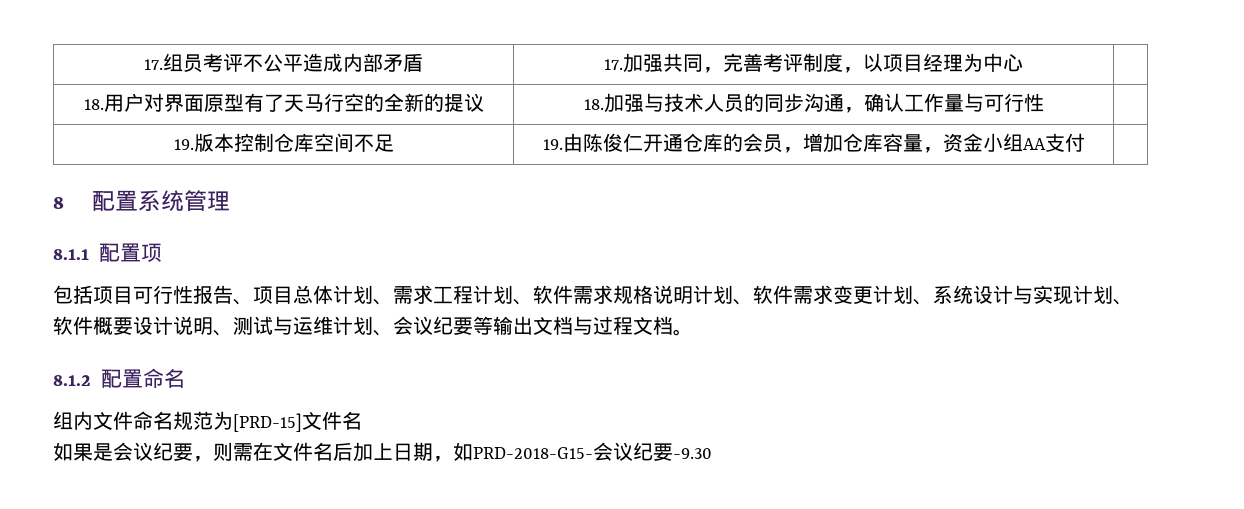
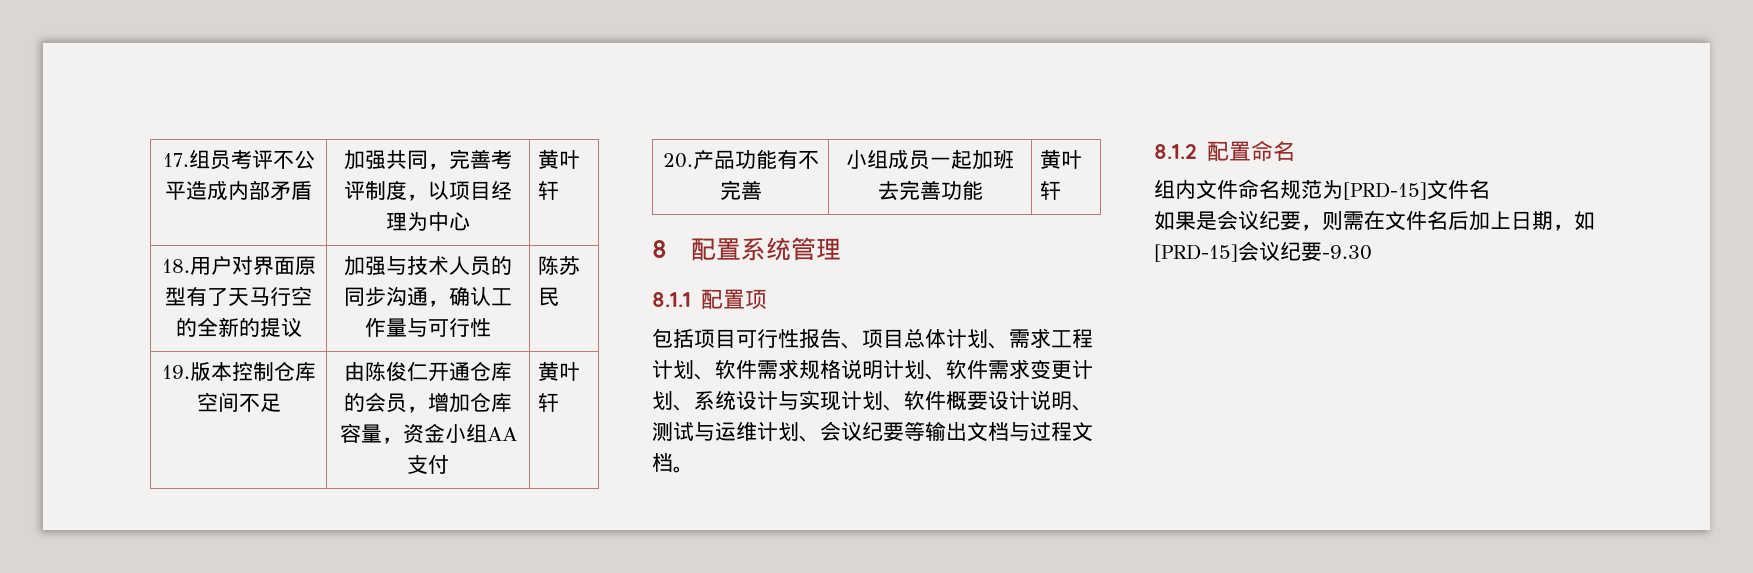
- 17.组员考评不公平造成内部矛盾 | 17.加强共同，完善考评制度，以项目经理为中心 |
+ 17.组员考评不公平造成内部矛盾 | 加强共同，完善考评制度，以项目经理为中心 | 黄叶轩
- 18.用户对界面原型有了天马行空的全新的提议 | 18.加强与技术人员的同步沟通，确认工作量与可行性 |
+ 18.用户对界面原型有了天马行空的全新的提议 | 加强与技术人员的同步沟通，确认工作量与可行性 | 陈苏民
- 19.版本控制仓库空间不足 | 19.由陈俊仁开通仓库的会员，增加仓库容量，资金小组AA支付 |
+ 19.版本控制仓库空间不足 | 由陈俊仁开通仓库的会员，增加仓库容量，资金小组AA支付 | 黄叶轩
+ 20.产品功能有不完善 | 小组成员一起加班去完善功能 | 黄叶轩
- 如果是会议纪要，则需在文件名后加上日期，如PRD-2018-G15-会议纪要-9.30
+ 如果是会议纪要，则需在文件名后加上日期，如[PRD-15]会议纪要-9.30

